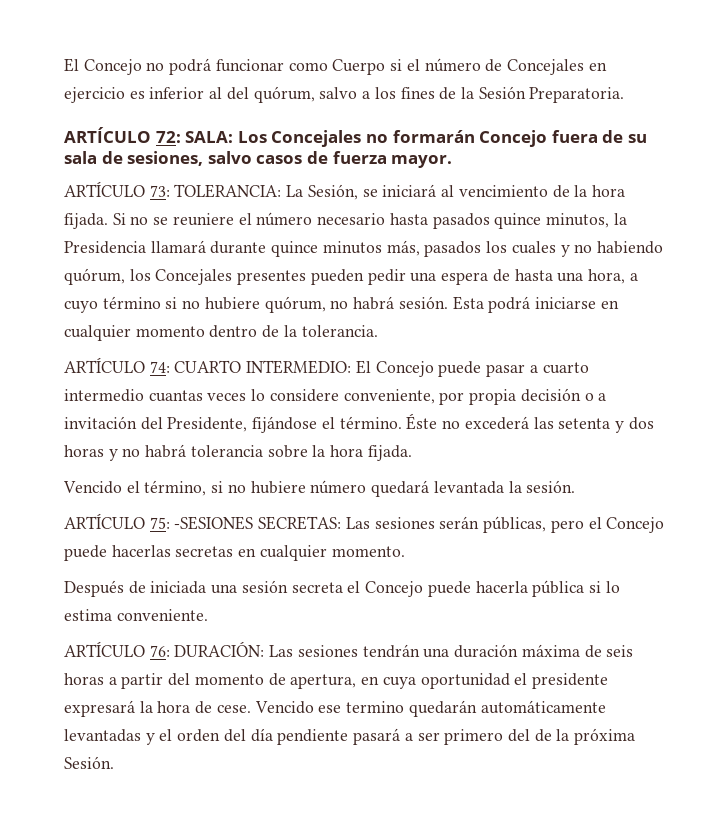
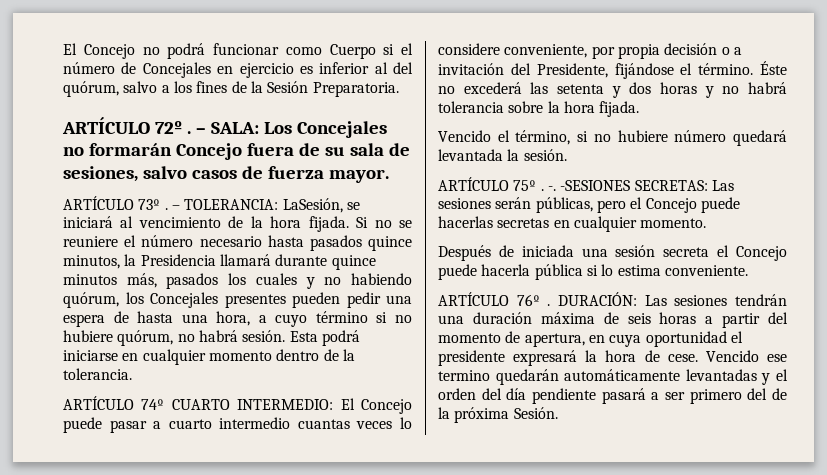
- ARTÍCULO 72: SALA: Los Concejales no formarán Concejo fuera de su sala de sesiones, salvo casos de fuerza mayor.
+ ARTÍCULO 72º . – SALA: Los Concejales no formarán Concejo fuera de su sala de sesiones, salvo casos de fuerza mayor.
- ARTÍCULO 73: TOLERANCIA: La Sesión, se iniciará al vencimiento de la hora fijada.
+ ARTÍCULO 73º . – TOLERANCIA: LaSesión, se iniciará al vencimiento de la hora fijada.
- ARTÍCULO 74: CUARTO INTERMEDIO: El Concejo puede pasar a cuarto intermedio cuantas veces lo considere conveniente, por propia decisión o a invitación del Presidente, fijándose el término.
+ ARTÍCULO 74º CUARTO INTERMEDIO: El Concejo puede pasar a cuarto intermedio cuantas veces lo considere conveniente, por propia decisión o a invitación del Presidente, fijándose el término.
- ARTÍCULO 75: -SESIONES SECRETAS: Las sesiones serán públicas, pero el Concejo puede hacerlas secretas en cualquier momento.
+ ARTÍCULO 75º . -. -SESIONES SECRETAS: Las sesiones serán públicas, pero el Concejo puede hacerlas secretas en cualquier momento.
- ARTÍCULO 76: DURACIÓN: Las sesiones tendrán una duración máxima de seis horas a partir del momento de apertura, en cuya oportunidad el presidente expresará la hora de cese.
+ ARTÍCULO 76º . DURACIÓN: Las sesiones tendrán una duración máxima de seis horas a partir del momento de apertura, en cuya oportunidad el presidente expresará la hora de cese.

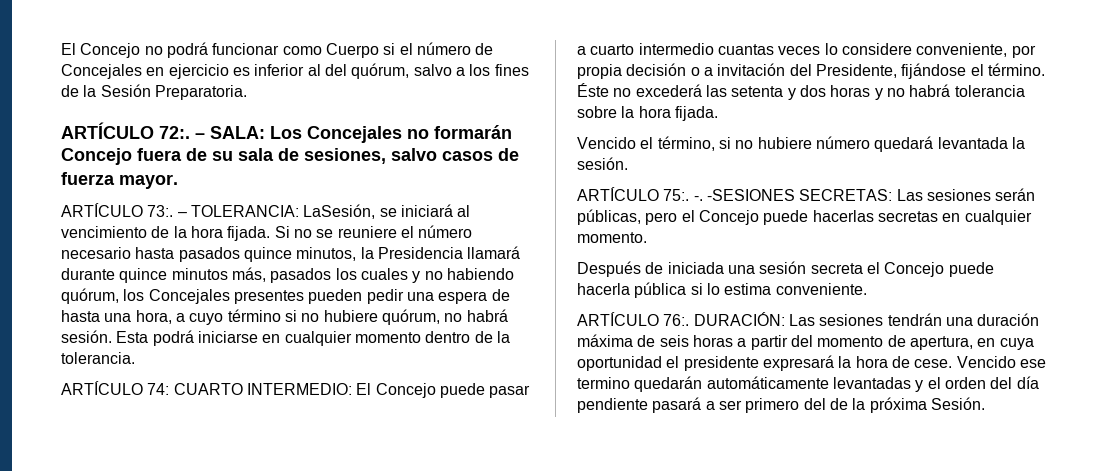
- ARTÍCULO 72º .
+ ARTÍCULO 72:.
- ARTÍCULO 73º .
+ ARTÍCULO 73:.
- ARTÍCULO 74º CUARTO INTERMEDIO: El Concejo puede pasar a cuarto intermedio cuantas veces lo considere conveniente, por propia decisión o a invitación del Presidente, fijándose el término.
+ ARTÍCULO 74: CUARTO INTERMEDIO: El Concejo puede pasar a cuarto intermedio cuantas veces lo considere conveniente, por propia decisión o a invitación del Presidente, fijándose el término.
- ARTÍCULO 75º .
+ ARTÍCULO 75:.
- ARTÍCULO 76º .
+ ARTÍCULO 76:.

